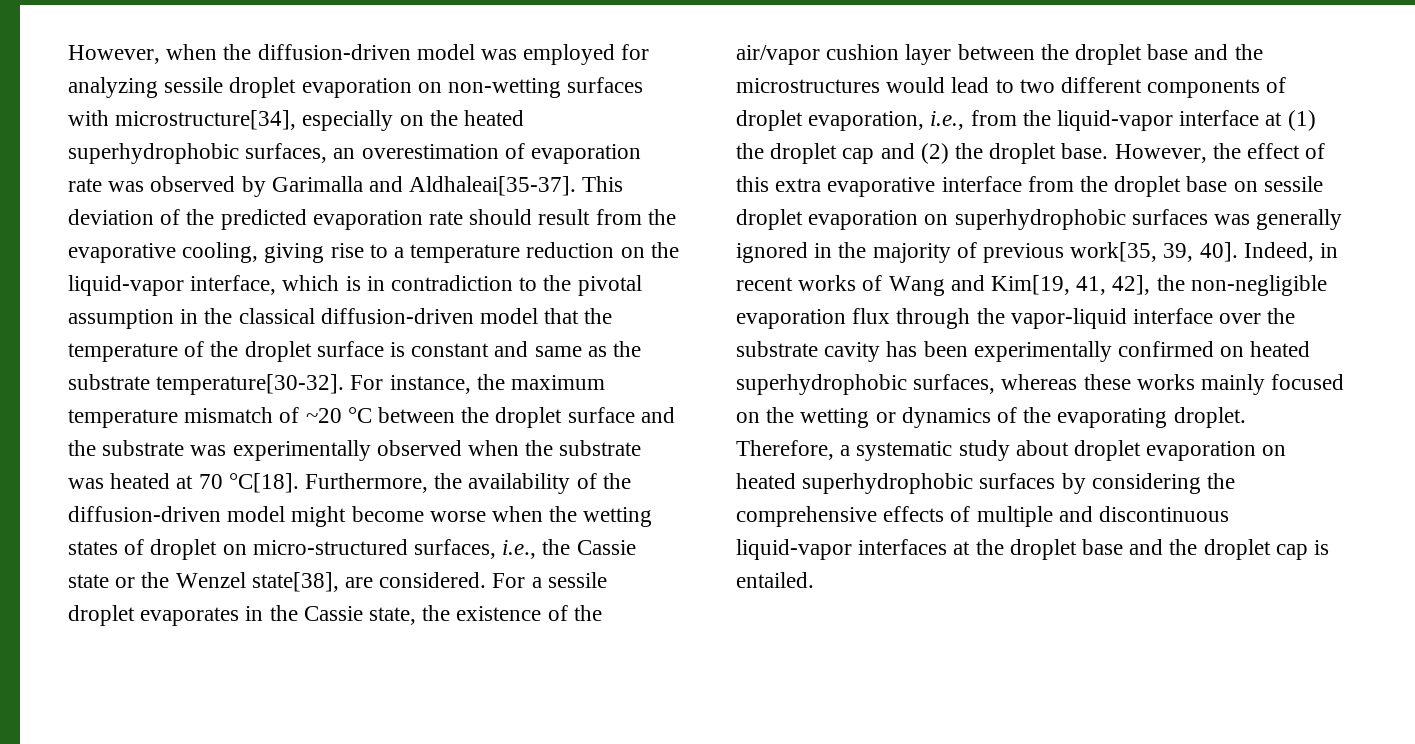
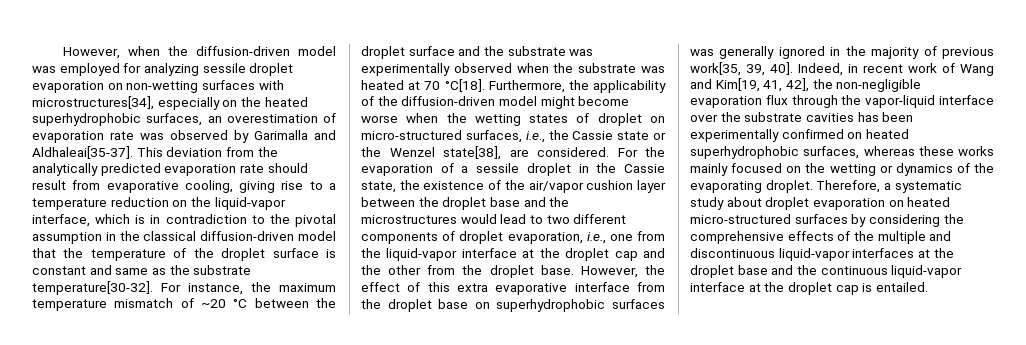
- However, when the diffusion-driven model was employed for analyzing sessile droplet evaporation on non-wetting surfaces with microstructure[34], especially on the heated superhydrophobic surfaces, an overestimation of evaporation rate was observed by Garimalla and Aldhaleai[35-37].
+ However, when the diffusion-driven model was employed for analyzing sessile droplet evaporation on non-wetting surfaces with microstructures[34], especially on the heated superhydrophobic surfaces, an overestimation of evaporation rate was observed by Garimalla and Aldhaleai[35-37].
- This deviation of the predicted evaporation rate should result from the evaporative cooling, giving rise to a temperature reduction on the liquid-vapor interface, which is in contradiction to the pivotal assumption in the classical diffusion-driven model that the temperature of the droplet surface is constant and same as the substrate temperature[30-32].
+ This deviation from the analytically predicted evaporation rate should result from evaporative cooling, giving rise to a temperature reduction on the liquid-vapor interface, which is in contradiction to the pivotal assumption in the classical diffusion-driven model that the temperature of the droplet surface is constant and same as the substrate temperature[30-32].
- Furthermore, the availability of the diffusion-driven model might become worse when the wetting states of droplet on micro-structured surfaces, i.e., the Cassie state or the Wenzel state[38], are considered.
+ Furthermore, the applicability of the diffusion-driven model might become worse when the wetting states of droplet on micro-structured surfaces, i.e., the Cassie state or the Wenzel state[38], are considered.
- For a sessile droplet evaporates in the Cassie state, the existence of the air/vapor cushion layer between the droplet base and the microstructures would lead to two different components of droplet evaporation, i.e., from the liquid-vapor interface at (1) the droplet cap and (2) the droplet base.
+ For the evaporation of a sessile droplet in the Cassie state, the existence of the air/vapor cushion layer between the droplet base and the microstructures would lead to two different components of droplet evaporation, i.e., one from the liquid-vapor interface at the droplet cap and the other from the droplet base.
- However, the effect of this extra evaporative interface from the droplet base on sessile droplet evaporation on superhydrophobic surfaces was generally ignored in the majority of previous work[35, 39, 40].
+ However, the effect of this extra evaporative interface from the droplet base on superhydrophobic surfaces was generally ignored in the majority of previous work[35, 39, 40].
- Indeed, in recent works of Wang and Kim[19, 41, 42], the non-negligible evaporation flux through the vapor-liquid interface over the substrate cavity has been experimentally confirmed on heated superhydrophobic surfaces, whereas these works mainly focused on the wetting or dynamics of the evaporating droplet.
+ Indeed, in recent work of Wang and Kim[19, 41, 42], the non-negligible evaporation flux through the vapor-liquid interface over the substrate cavities has been experimentally confirmed on heated superhydrophobic surfaces, whereas these works mainly focused on the wetting or dynamics of the evaporating droplet.
- Therefore, a systematic study about droplet evaporation on heated superhydrophobic surfaces by considering the comprehensive effects of multiple and discontinuous liquid-vapor interfaces at the droplet base and the droplet cap is entailed.
+ Therefore, a systematic study about droplet evaporation on heated micro-structured surfaces by considering the comprehensive effects of the multiple and discontinuous liquid-vapor interfaces at the droplet base and the continuous liquid-vapor interface at the droplet cap is entailed.

